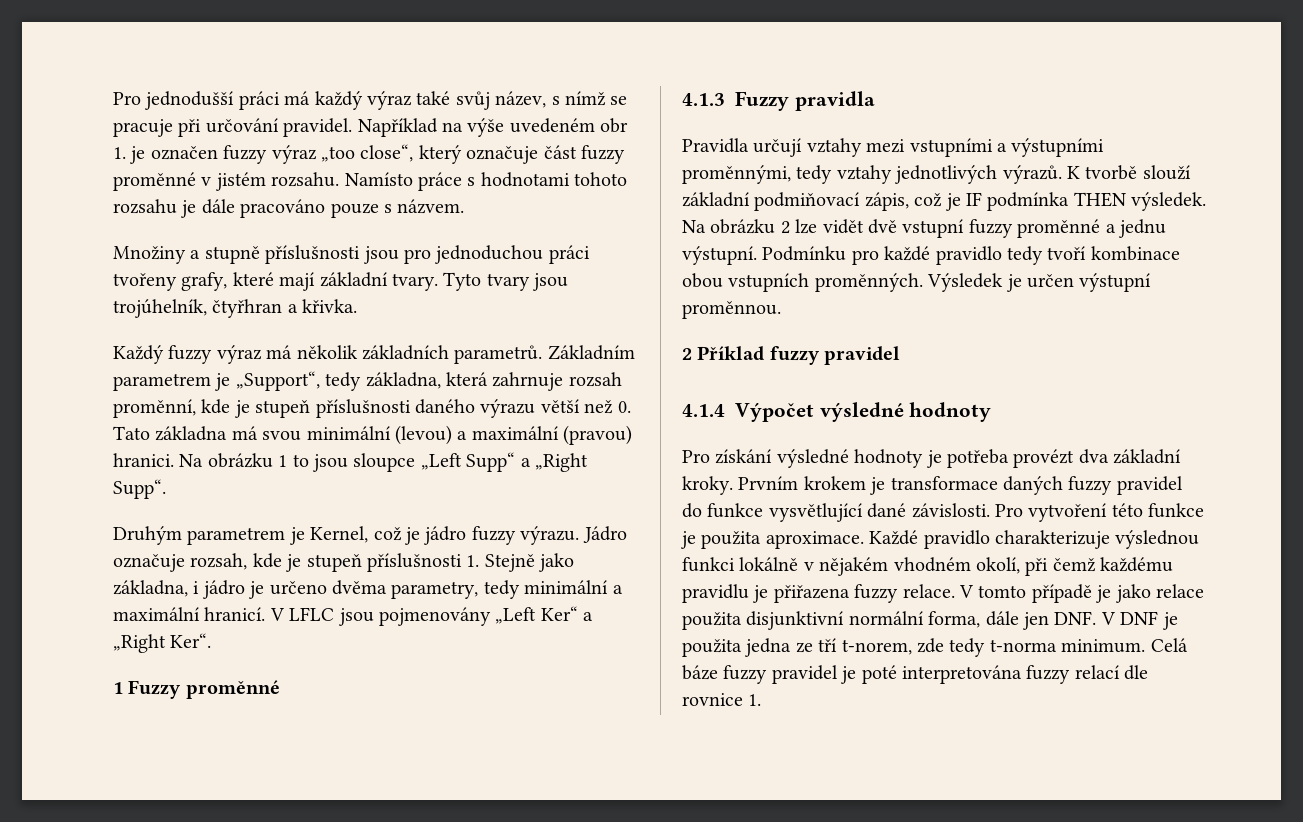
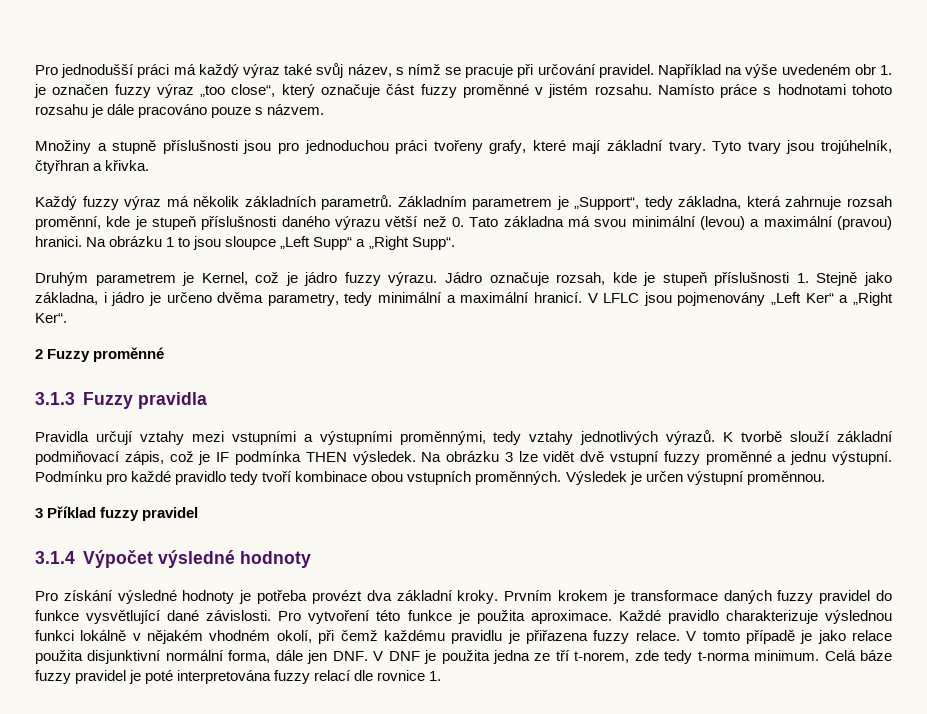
- 1 Fuzzy proměnné
+ 2 Fuzzy proměnné
- 4.1.3 Fuzzy pravidla
+ 3.1.3 Fuzzy pravidla
- Na obrázku 2 lze vidět dvě vstupní fuzzy proměnné a jednu výstupní.
+ Na obrázku 3 lze vidět dvě vstupní fuzzy proměnné a jednu výstupní.
- 2 Příklad fuzzy pravidel
+ 3 Příklad fuzzy pravidel
- 4.1.4 Výpočet výsledné hodnoty
+ 3.1.4 Výpočet výsledné hodnoty

